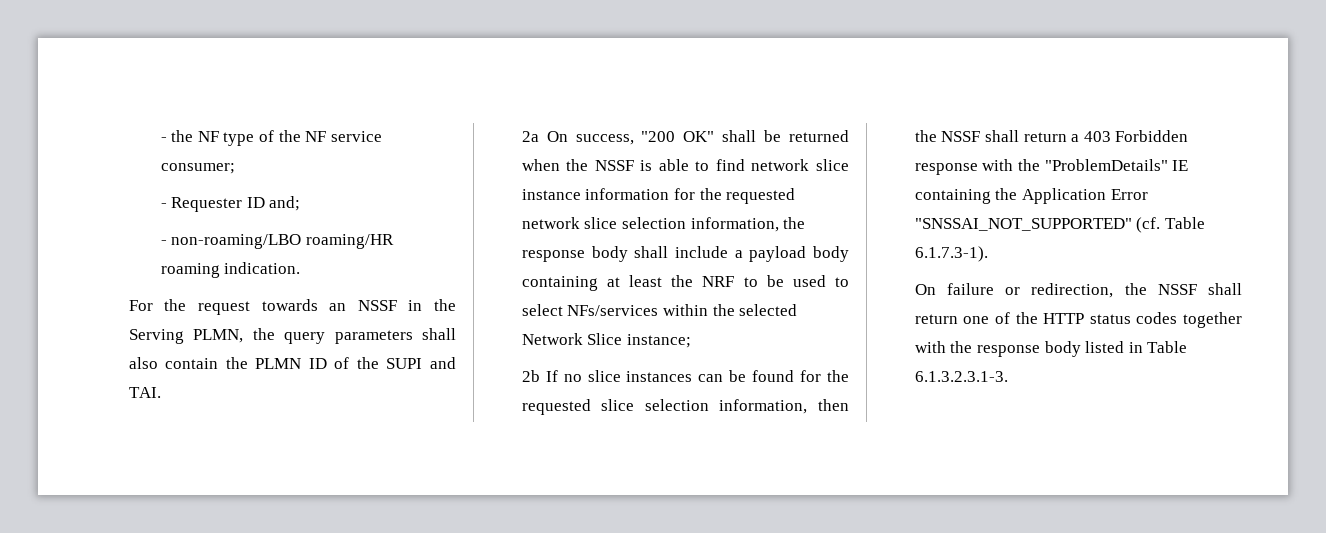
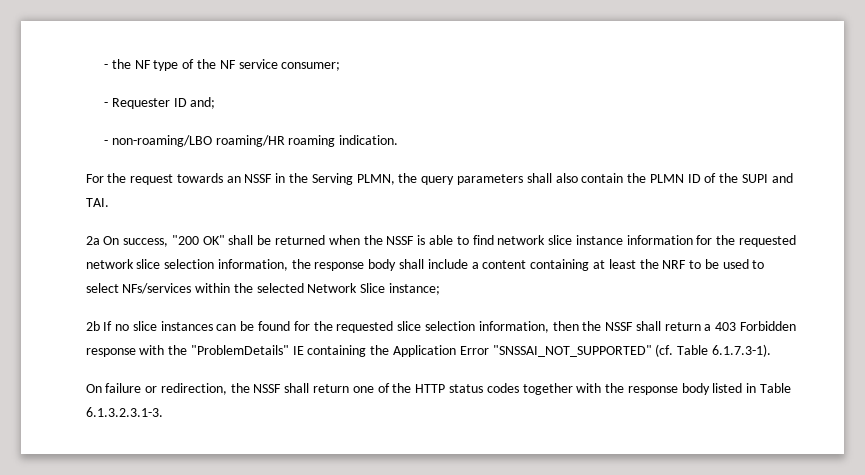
- 2a On success, "200 OK" shall be returned when the NSSF is able to find network slice instance information for the requested network slice selection information, the response body shall include a payload body containing at least the NRF to be used to select NFs/services within the selected Network Slice instance;
+ 2a On success, "200 OK" shall be returned when the NSSF is able to find network slice instance information for the requested network slice selection information, the response body shall include a content containing at least the NRF to be used to select NFs/services within the selected Network Slice instance;

